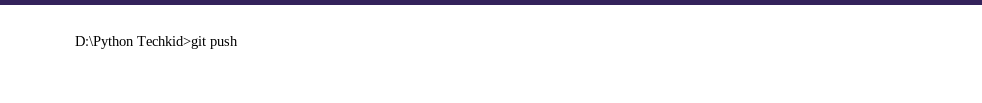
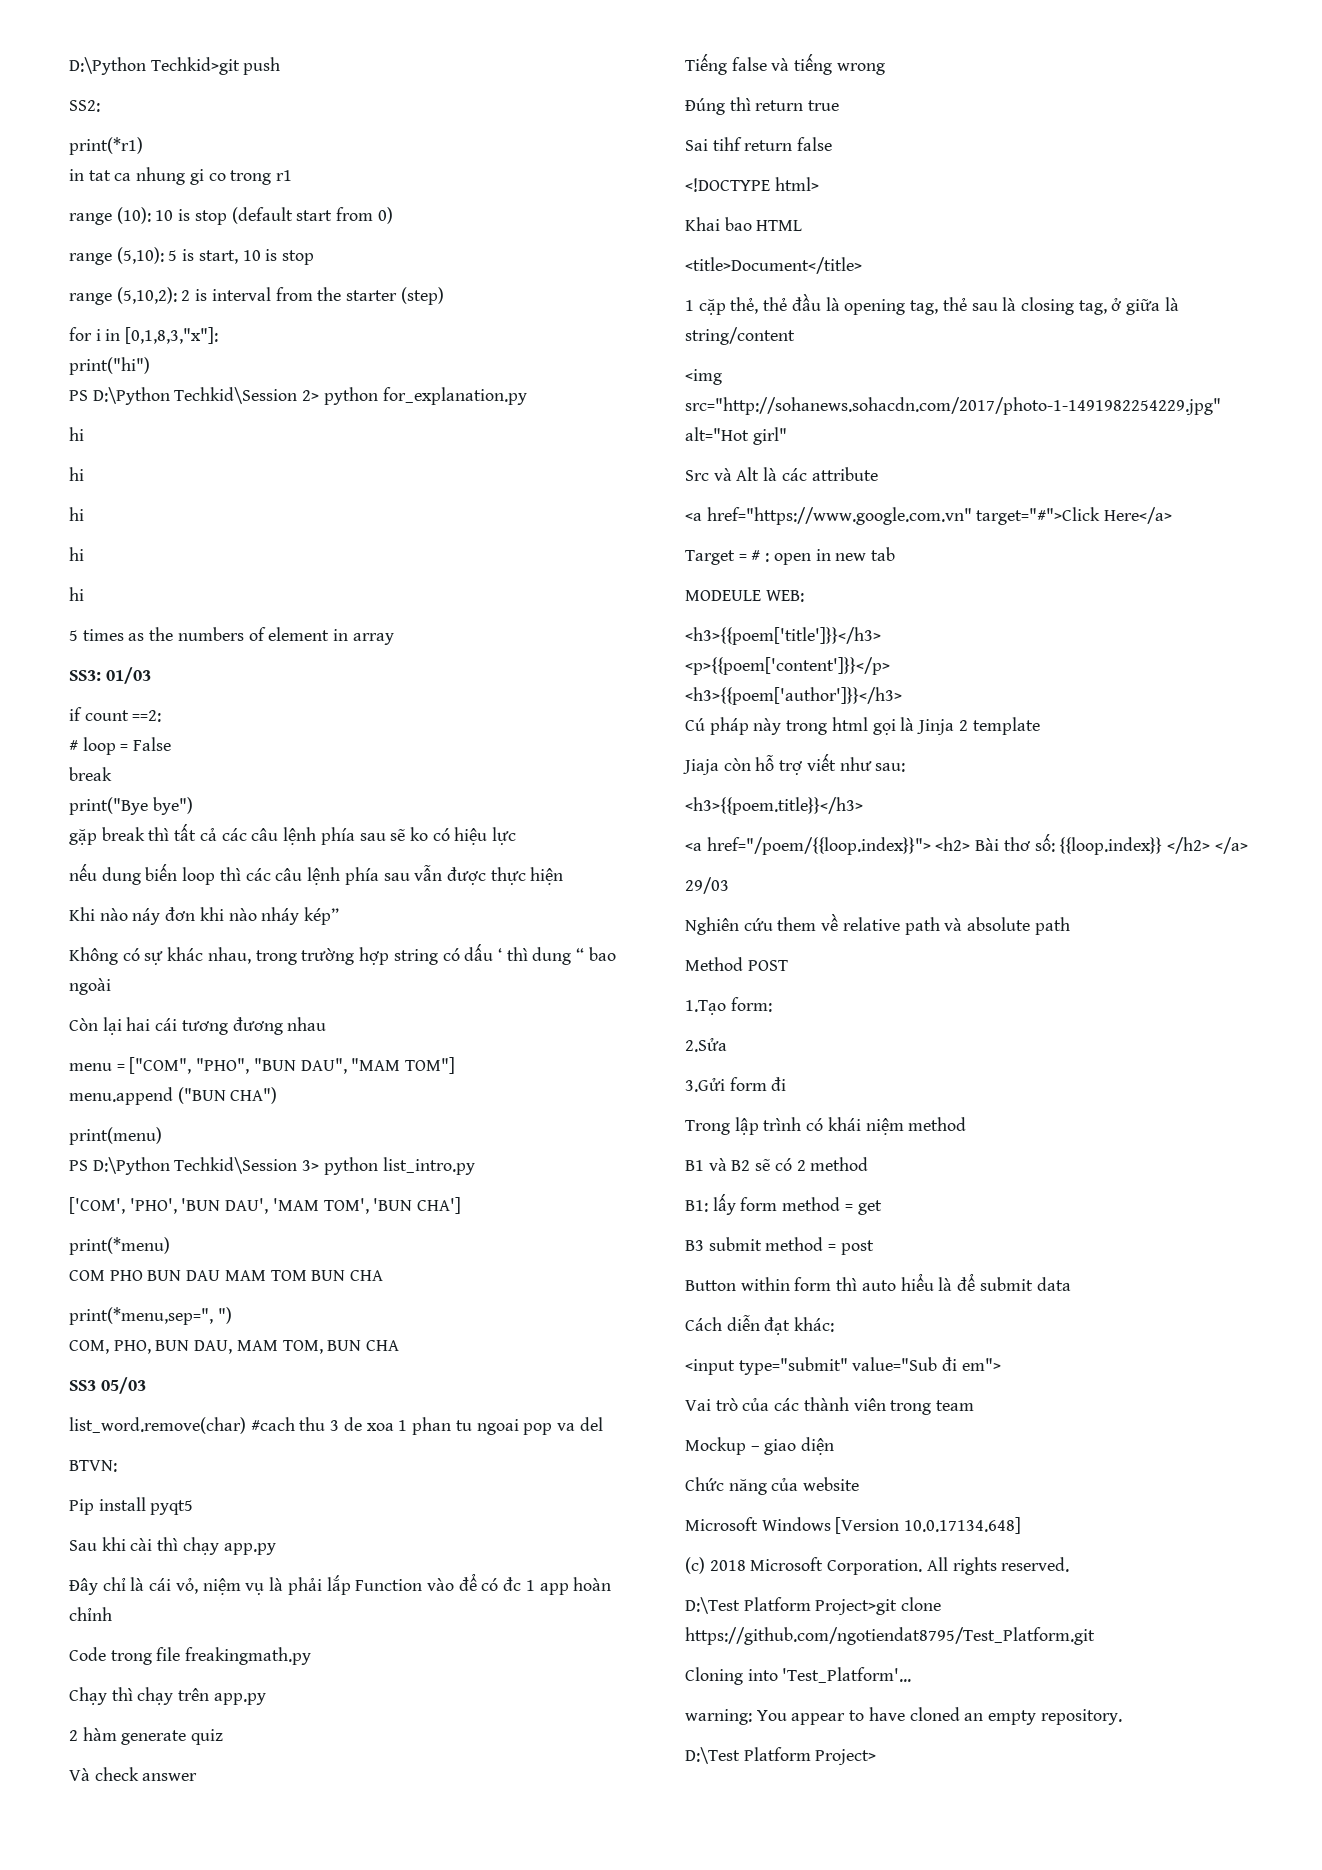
+ SS2:
+ print(*r1)
+ in tat ca nhung gi co trong r1
+ range (10): 10 is stop (default start from 0)
+ range (5,10): 5 is start, 10 is stop
+ range (5,10,2): 2 is interval from the starter (step)
+ for i in [0,1,8,3,"x"]:
+ print("hi")
+ PS D:\Python Techkid\Session 2> python for_explanation.py
+ hi
+ hi
+ hi
+ hi
+ hi
+ 5 times as the numbers of element in array
+ SS3: 01/03
+ if count ==2:
+ # loop = False
+ break
+ print("Bye bye")
+ gặp break thì tất cả các câu lệnh phía sau sẽ ko có hiệu lực
+ nếu dung biến loop thì các câu lệnh phía sau vẫn được thực hiện
+ Khi nào náy đơn khi nào nháy kép”
+ Không có sự khác nhau, trong trường hợp string có dấu ‘ thì dung “ bao ngoài
+ Còn lại hai cái tương đương nhau
+ menu = ["COM", "PHO", "BUN DAU", "MAM TOM"]
+ menu.append ("BUN CHA")
+ print(menu)
+ PS D:\Python Techkid\Session 3> python list_intro.py
+ ['COM', 'PHO', 'BUN DAU', 'MAM TOM', 'BUN CHA']
+ print(*menu)
+ COM PHO BUN DAU MAM TOM BUN CHA
+ print(*menu,sep=", ")
+ COM, PHO, BUN DAU, MAM TOM, BUN CHA
+ SS3 05/03
+ list_word.remove(char) #cach thu 3 de xoa 1 phan tu ngoai pop va del
+ BTVN:
+ Pip install pyqt5
+ Sau khi cài thì chạy app.py
+ Đây chỉ là cái vỏ, niệm vụ là phải lắp Function vào để có đc 1 app hoàn chỉnh
+ Code trong file freakingmath.py
+ Chạy thì chạy trên app.py
+ 2 hàm generate quiz
+ Và check answer
+ Tiếng false và tiếng wrong
+ Đúng thì return true
+ Sai tihf return false
+ <!DOCTYPE html>
+ Khai bao HTML
+ <title>Document</title>
+ 1 cặp thẻ, thẻ đầu là opening tag, thẻ sau là closing tag, ở giữa là string/content
+ <img src="http://sohanews.sohacdn.com/2017/photo-1-1491982254229.jpg" alt="Hot girl"
+ Src và Alt là các attribute
+ <a href="https://www.google.com.vn" target="#">Click Here</a>
+ Target = # : open in new tab
+ MODEULE WEB:
+ <h3>{{poem['title']}}</h3>
+ <p>{{poem['content']}}</p>
+ <h3>{{poem['author']}}</h3>
+ Cú pháp này trong html gọi là Jinja 2 template
+ Jiaja còn hỗ trợ viết như sau:
+ <h3>{{poem.title}}</h3>
+ <a href="/poem/{{loop.index}}"> <h2> Bài thơ số: {{loop.index}} </h2> </a>
+ 29/03
+ Nghiên cứu them về relative path và absolute path
+ Method POST
+ 1.Tạo form:
+ 2.Sửa
+ 3.Gửi form đi
+ Trong lập trình có khái niệm method
+ B1 và B2 sẽ có 2 method
+ B1: lấy form method = get
+ B3 submit method = post
+ Button within form thì auto hiểu là để submit data
+ Cách diễn đạt khác:
+ <input type="submit" value="Sub đi em">
+ Vai trò của các thành viên trong team
+ Mockup – giao diện
+ Chức năng của website
+ Microsoft Windows [Version 10.0.17134.648]
+ (c) 2018 Microsoft Corporation. All rights reserved.
+ D:\Test Platform Project>git clone https://github.com/ngotiendat8795/Test_Platform.git
+ Cloning into 'Test_Platform'...
+ warning: You appear to have cloned an empty repository.
+ D:\Test Platform Project>

